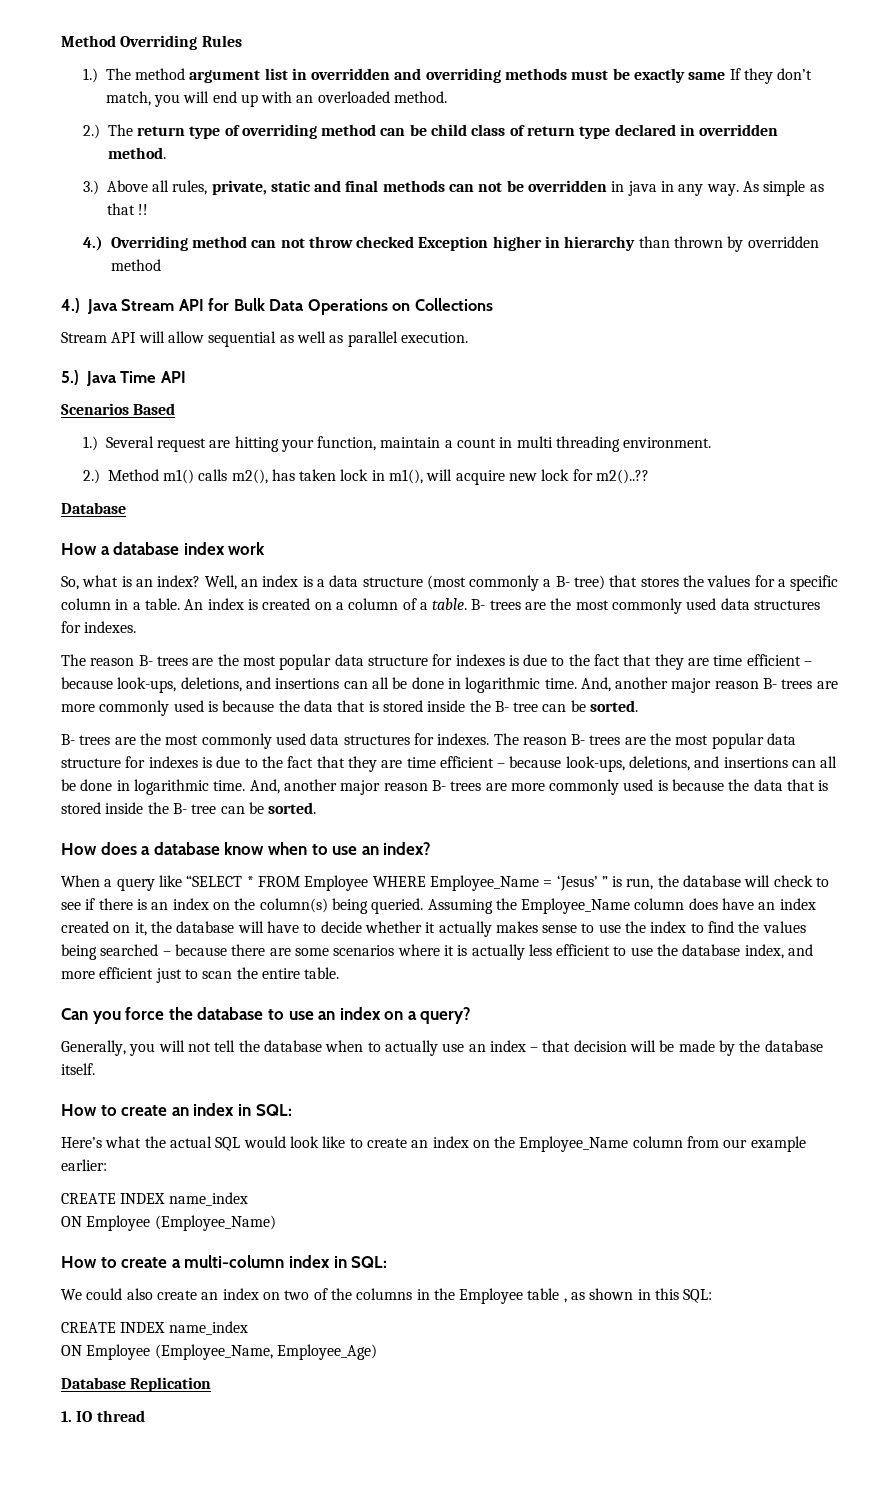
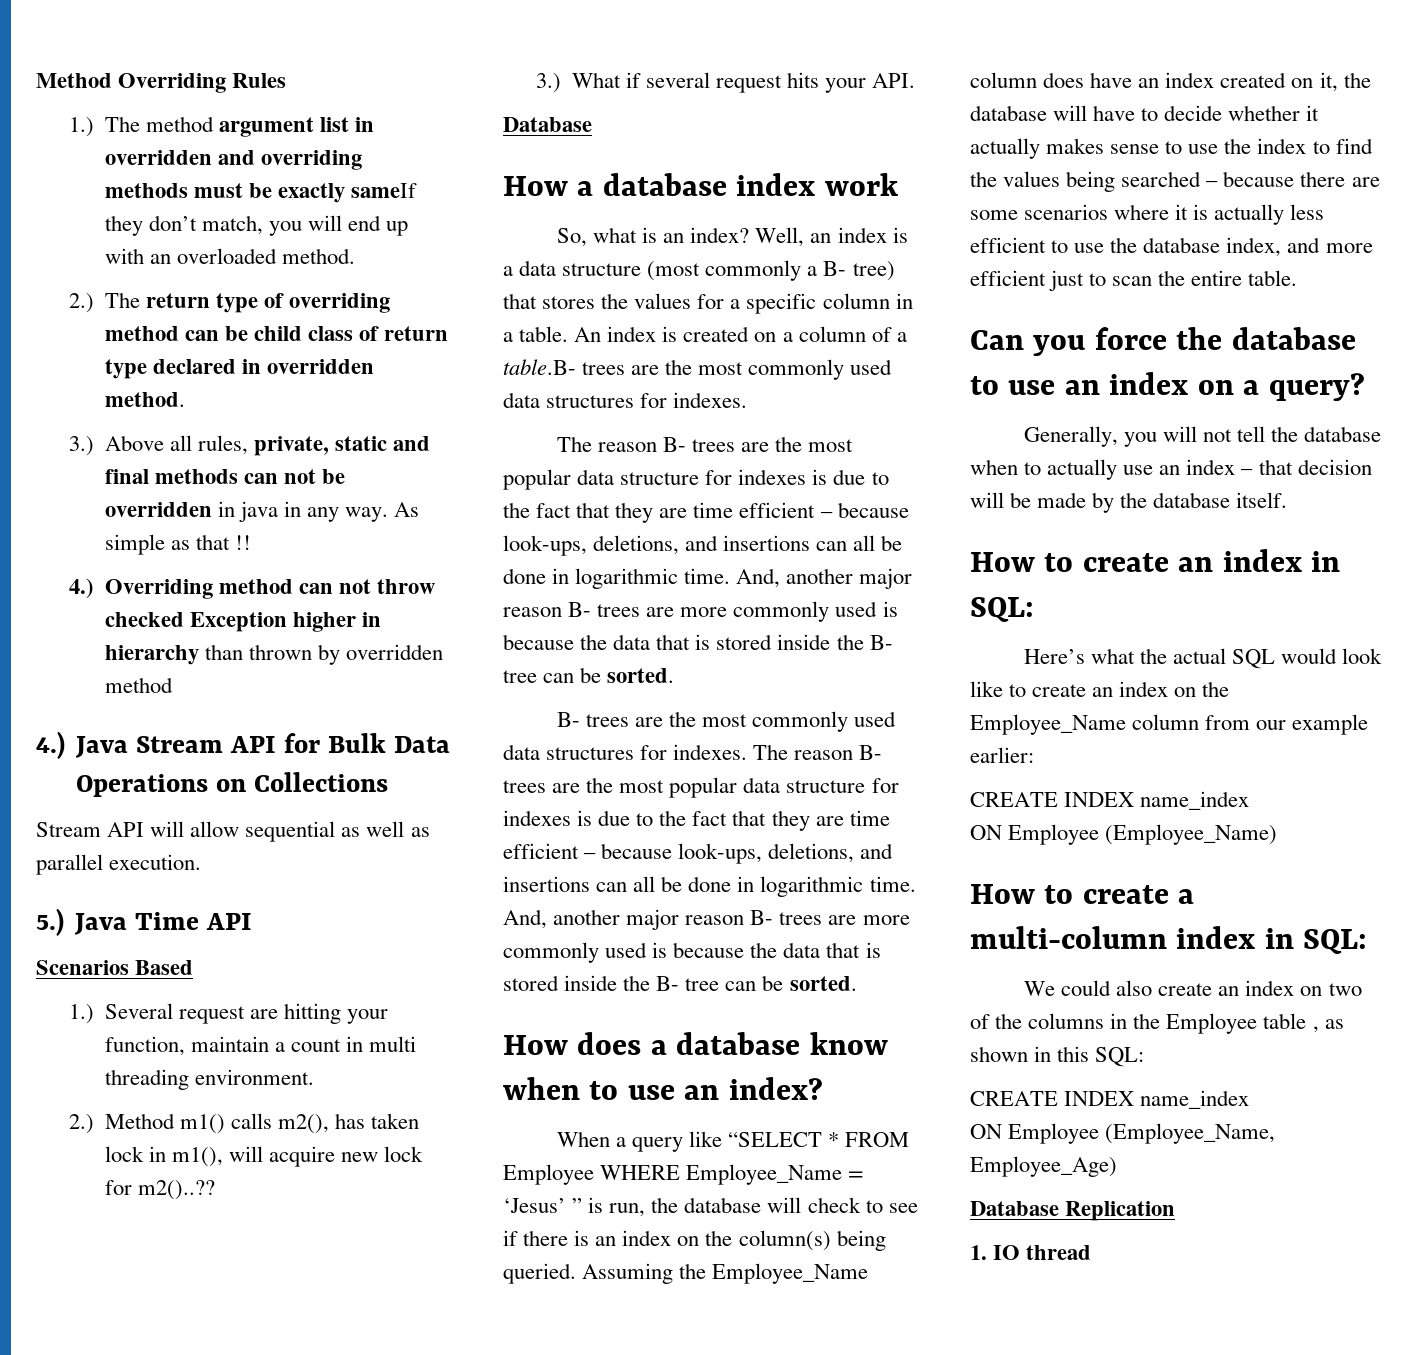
- 1.) The method argument list in overridden and overriding methods must be exactly same If they don’t match, you will end up with an overloaded method.
+ 1.) The method argument list in overridden and overriding methods must be exactly sameIf they don’t match, you will end up with an overloaded method.
+ 3.) What if several request hits your API.
- An index is created on a column of a table. B- trees are the most commonly used data structures for indexes.
+ An index is created on a column of a table.B- trees are the most commonly used data structures for indexes.

